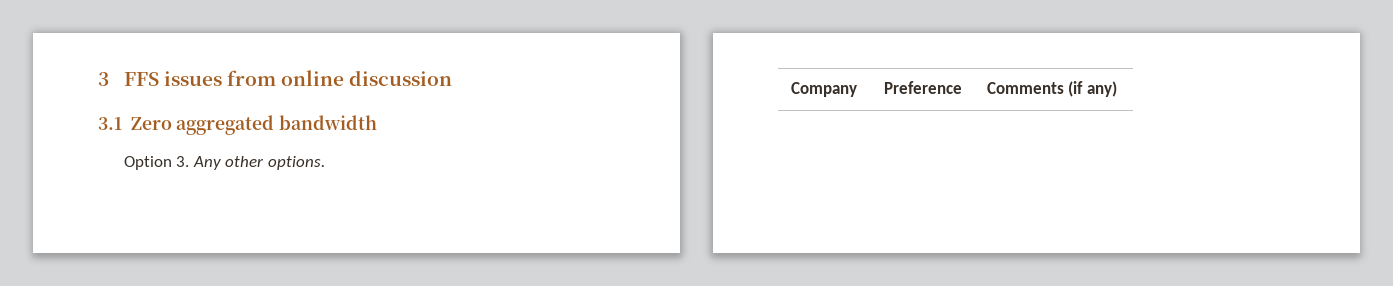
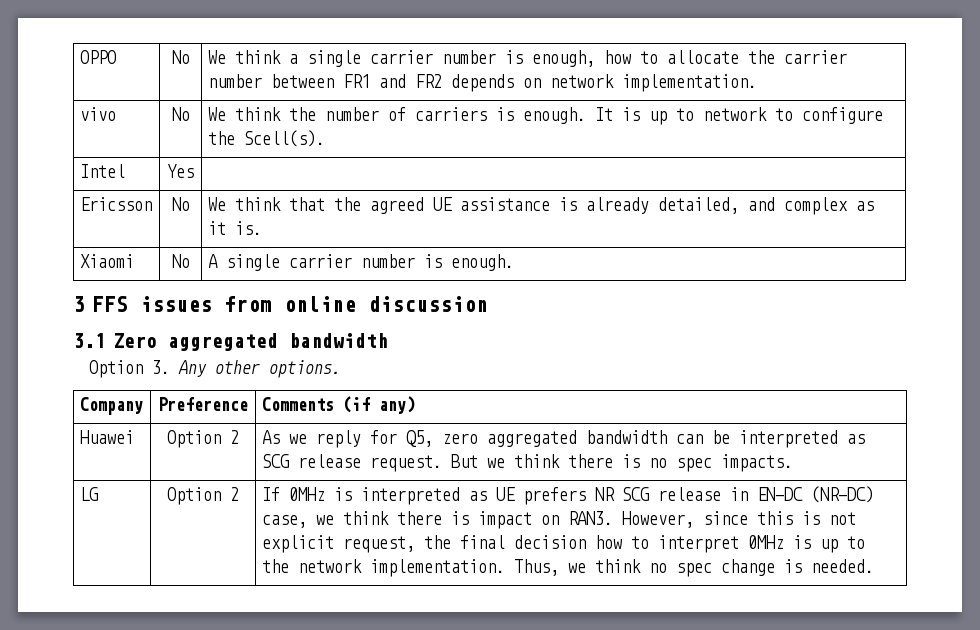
+ OPPO | No | We think a single carrier number is enough, how to allocate the carrier number between FR1 and FR2 depends on network implementation.
+ vivo | No | We think the number of carriers is enough. It is up to network to configure the Scell(s).
+ Intel | Yes |
+ Ericsson | No | We think that the agreed UE assistance is already detailed, and complex as it is.
+ Xiaomi | No | A single carrier number is enough.
+ Huawei | Option 2 | As we reply for Q5, zero aggregated bandwidth can be interpreted as SCG release request. But we think there is no spec impacts.
+ LG | Option 2 | If 0MHz is interpreted as UE prefers NR SCG release in EN-DC (NR-DC) case, we think there is impact on RAN3. However, since this is not explicit request, the final decision how to interpret 0MHz is up to the network implementation. Thus, we think no spec change is needed.

